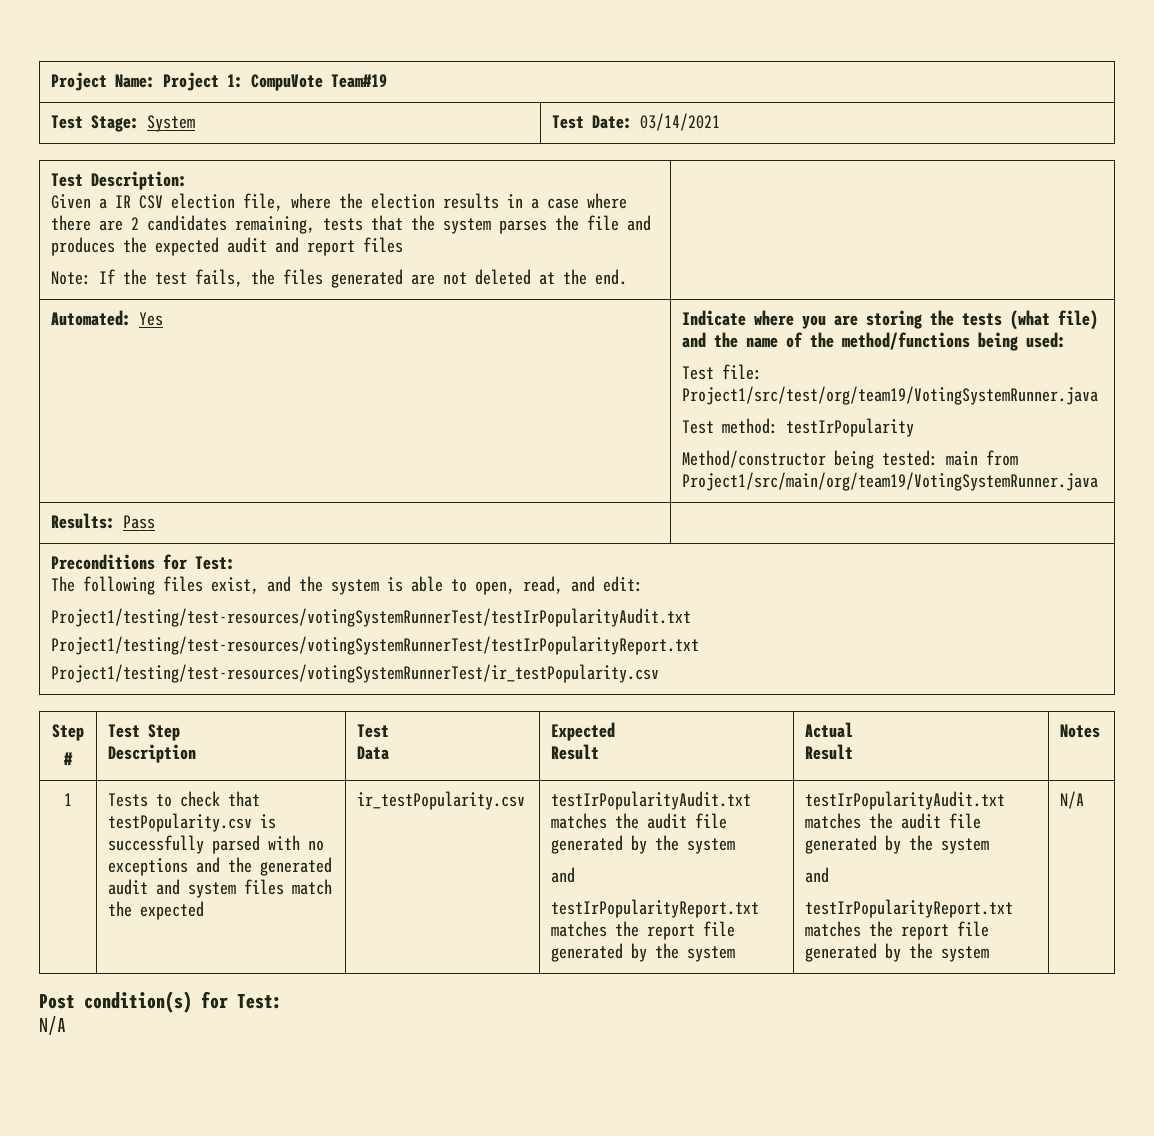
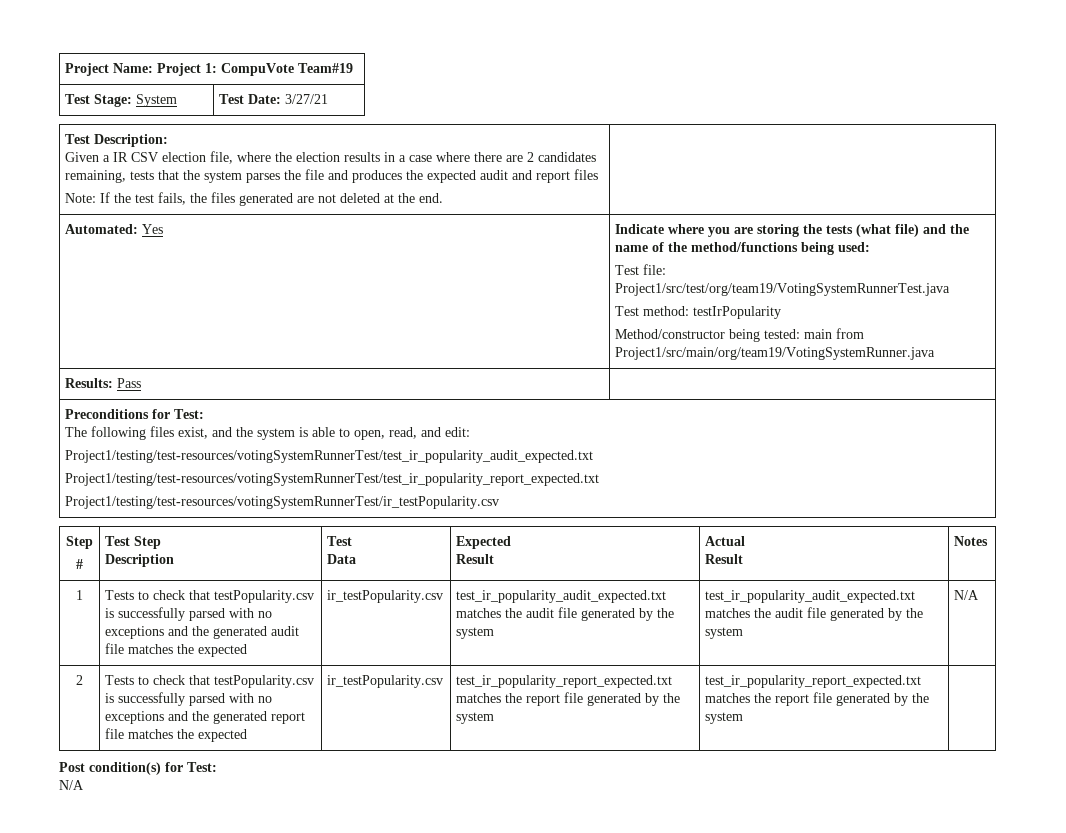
- Test Stage: System | Test Date: 03/14/2021
+ Test Stage: System | Test Date: 3/27/21
  Automated: Yes | Indicate where you are storing the tests (what file) and the name of the method/functions being used:
- Test file: Project1/src/test/org/team19/VotingSystemRunner.java
+ Test file: Project1/src/test/org/team19/VotingSystemRunnerTest.java
  Preconditions for Test:
  The following files exist, and the system is able to open, read, and edit:
- Project1/testing/test-resources/votingSystemRunnerTest/testIrPopularityAudit.txt
- Project1/testing/test-resources/votingSystemRunnerTest/testIrPopularityReport.txt
+ Project1/testing/test-resources/votingSystemRunnerTest/test_ir_popularity_audit_expected.txt
+ Project1/testing/test-resources/votingSystemRunnerTest/test_ir_popularity_report_expected.txt
- Tests to check that testPopularity.csv is successfully parsed with no exceptions and the generated audit and system files match the expected | ir_testPopularity.csv | testIrPopularityAudit.txt matches the audit file generated by the system
- and
- testIrPopularityReport.txt matches the report file generated by the system | testIrPopularityAudit.txt matches the audit file generated by the system
- and
- testIrPopularityReport.txt matches the report file generated by the system | N/A
+ Tests to check that testPopularity.csv is successfully parsed with no exceptions and the generated audit file matches the expected | ir_testPopularity.csv | test_ir_popularity_audit_expected.txt matches the audit file generated by the system | test_ir_popularity_audit_expected.txt matches the audit file generated by the system | N/A
+ 2 | Tests to check that testPopularity.csv is successfully parsed with no exceptions and the generated report file matches the expected | ir_testPopularity.csv | test_ir_popularity_report_expected.txt matches the report file generated by the system | test_ir_popularity_report_expected.txt matches the report file generated by the system |

